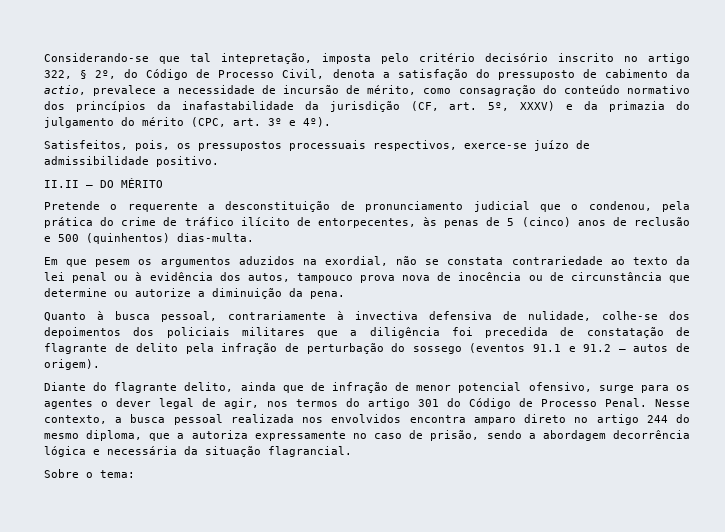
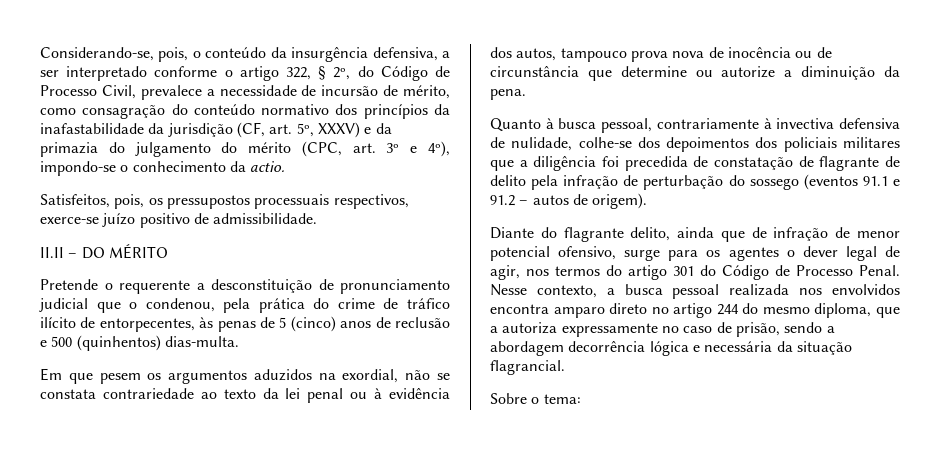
- Considerando-se que tal intepretação, imposta pelo critério decisório inscrito no artigo 322, § 2º, do Código de Processo Civil, denota a satisfação do pressuposto de cabimento da actio, prevalece a necessidade de incursão de mérito, como consagração do conteúdo normativo dos princípios da inafastabilidade da jurisdição (CF, art. 5º, XXXV) e da primazia do julgamento do mérito (CPC, art. 3º e 4º).
+ Considerando-se, pois, o conteúdo da insurgência defensiva, a ser interpretado conforme o artigo 322, § 2º, do Código de Processo Civil, prevalece a necessidade de incursão de mérito, como consagração do conteúdo normativo dos princípios da inafastabilidade da jurisdição (CF, art. 5º, XXXV) e da primazia do julgamento do mérito (CPC, art. 3º e 4º), impondo-se o conhecimento da actio.
- Satisfeitos, pois, os pressupostos processuais respectivos, exerce-se juízo de admissibilidade positivo.
+ Satisfeitos, pois, os pressupostos processuais respectivos, exerce-se juízo positivo de admissibilidade.

